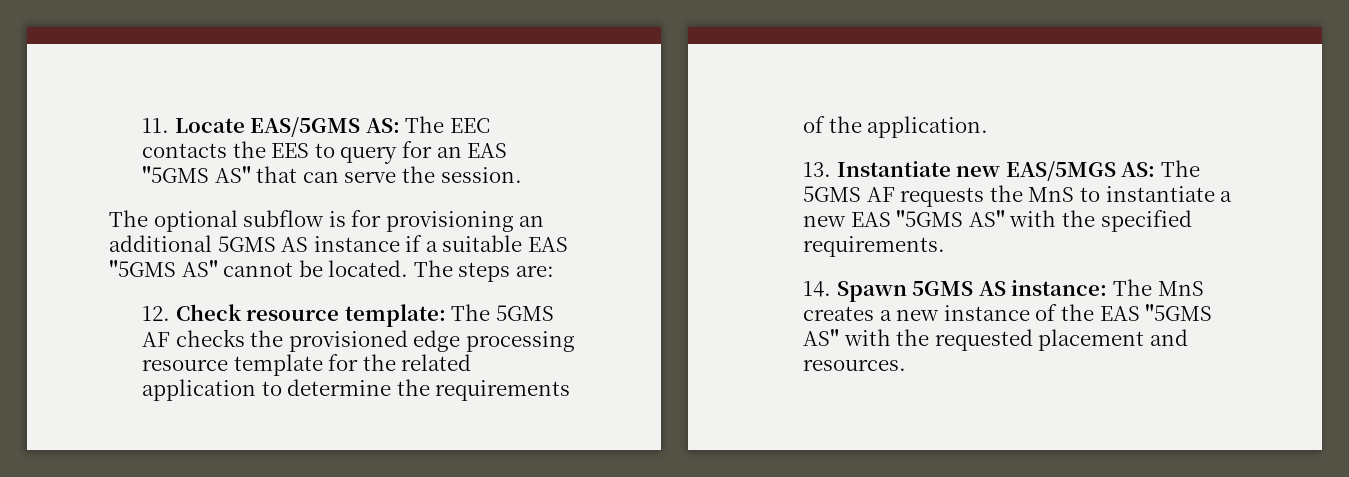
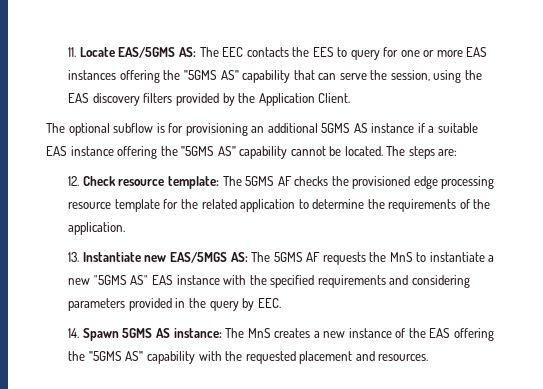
- 11. Locate EAS/5GMS AS: The EEC contacts the EES to query for an EAS "5GMS AS" that can serve the session.
+ 11. Locate EAS/5GMS AS: The EEC contacts the EES to query for one or more EAS instances offering the "5GMS AS" capability that can serve the session, using the EAS discovery filters provided by the Application Client.
- The optional subflow is for provisioning an additional 5GMS AS instance if a suitable EAS "5GMS AS" cannot be located.
+ The optional subflow is for provisioning an additional 5GMS AS instance if a suitable EAS instance offering the "5GMS AS" capability cannot be located.
- 13. Instantiate new EAS/5MGS AS: The 5GMS AF requests the MnS to instantiate a new EAS "5GMS AS" with the specified requirements.
+ 13. Instantiate new EAS/5MGS AS: The 5GMS AF requests the MnS to instantiate a new "5GMS AS" EAS instance with the specified requirements and considering parameters provided in the query by EEC.
- 14. Spawn 5GMS AS instance: The MnS creates a new instance of the EAS "5GMS AS" with the requested placement and resources.
+ 14. Spawn 5GMS AS instance: The MnS creates a new instance of the EAS offering the "5GMS AS" capability with the requested placement and resources.

